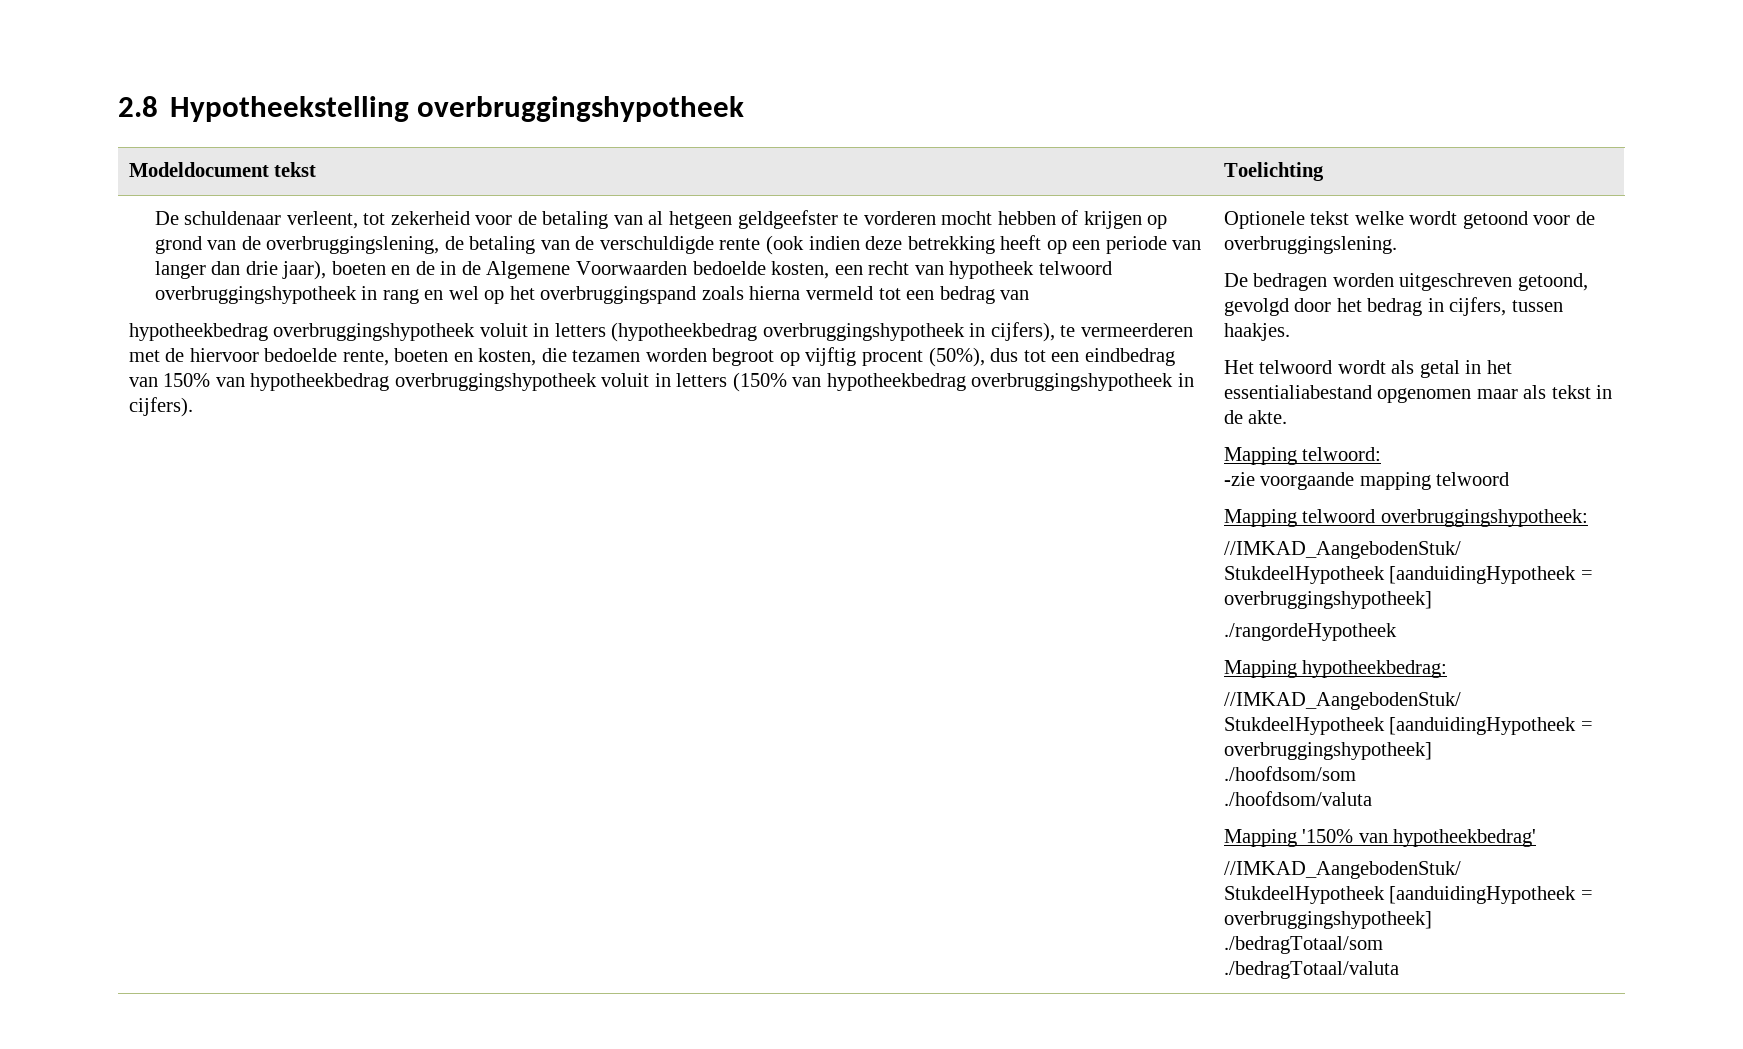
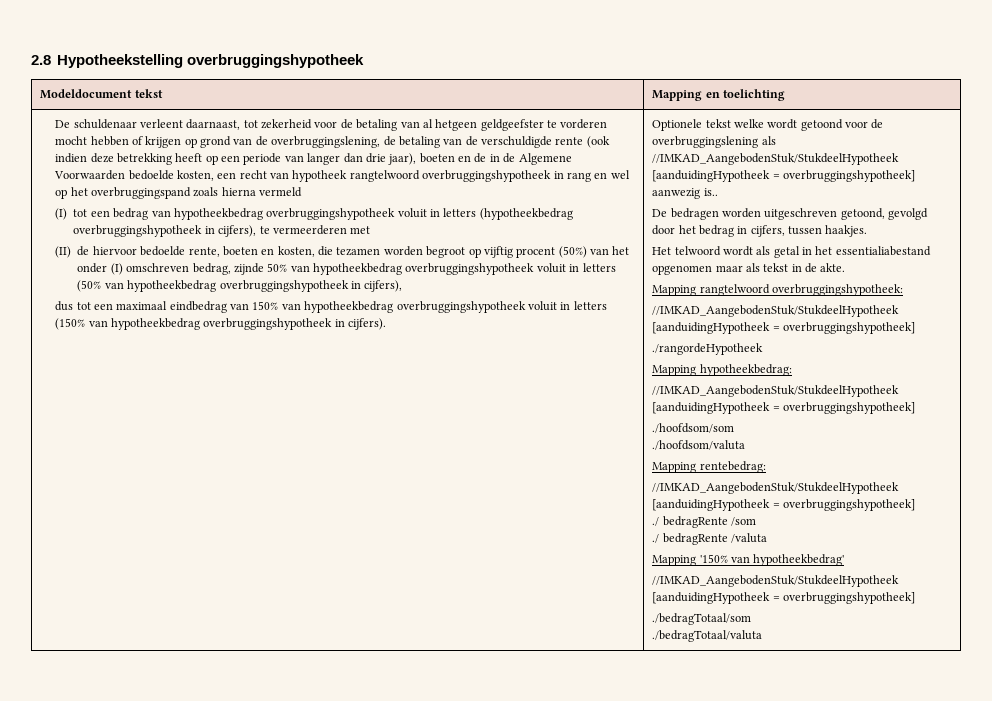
- Modeldocument tekst | Toelichting
+ Modeldocument tekst | Mapping en toelichting
- De schuldenaar verleent, tot zekerheid voor de betaling van al hetgeen geldgeefster te vorderen mocht hebben of krijgen op grond van de overbruggingslening, de betaling van de verschuldigde rente (ook indien deze betrekking heeft op een periode van langer dan drie jaar), boeten en de in de Algemene Voorwaarden bedoelde kosten, een recht van hypotheek telwoord overbruggingshypotheek in rang en wel op het overbruggingspand zoals hierna vermeld tot een bedrag van
- hypotheekbedrag overbruggingshypotheek voluit in letters (hypotheekbedrag overbruggingshypotheek in cijfers), te vermeerderen met de hiervoor bedoelde rente, boeten en kosten, die tezamen worden begroot op vijftig procent (50%), dus tot een eindbedrag van 150% van hypotheekbedrag overbruggingshypotheek voluit in letters (150% van hypotheekbedrag overbruggingshypotheek in cijfers).
+ De schuldenaar verleent daarnaast, tot zekerheid voor de betaling van al hetgeen geldgeefster te vorderen mocht hebben of krijgen op grond van de overbruggingslening, de betaling van de verschuldigde rente (ook indien deze betrekking heeft op een periode van langer dan drie jaar), boeten en de in de Algemene Voorwaarden bedoelde kosten, een recht van hypotheek rangtelwoord overbruggingshypotheek in rang en wel op het overbruggingspand zoals hierna vermeld
+ (I) tot een bedrag van hypotheekbedrag overbruggingshypotheek voluit in letters (hypotheekbedrag overbruggingshypotheek in cijfers), te vermeerderen met
+ (II) de hiervoor bedoelde rente, boeten en kosten, die tezamen worden begroot op vijftig procent (50%) van het onder (I) omschreven bedrag, zijnde 50% van hypotheekbedrag overbruggingshypotheek voluit in letters (50% van hypotheekbedrag overbruggingshypotheek in cijfers),
+ dus tot een maximaal eindbedrag van 150% van hypotheekbedrag overbruggingshypotheek voluit in letters (150% van hypotheekbedrag overbruggingshypotheek in cijfers).
- Optionele tekst welke wordt getoond voor de overbruggingslening.
+ Optionele tekst welke wordt getoond voor de overbruggingslening als //IMKAD_AangebodenStuk/StukdeelHypotheek [aanduidingHypotheek = overbruggingshypotheek] aanwezig is..
- Mapping telwoord:
- -zie voorgaande mapping telwoord
- Mapping telwoord overbruggingshypotheek:
+ Mapping rangtelwoord overbruggingshypotheek:
+ Mapping rentebedrag:
+ //IMKAD_AangebodenStuk/StukdeelHypotheek [aanduidingHypotheek = overbruggingshypotheek]
+ ./ bedragRente /som
+ ./ bedragRente /valuta

